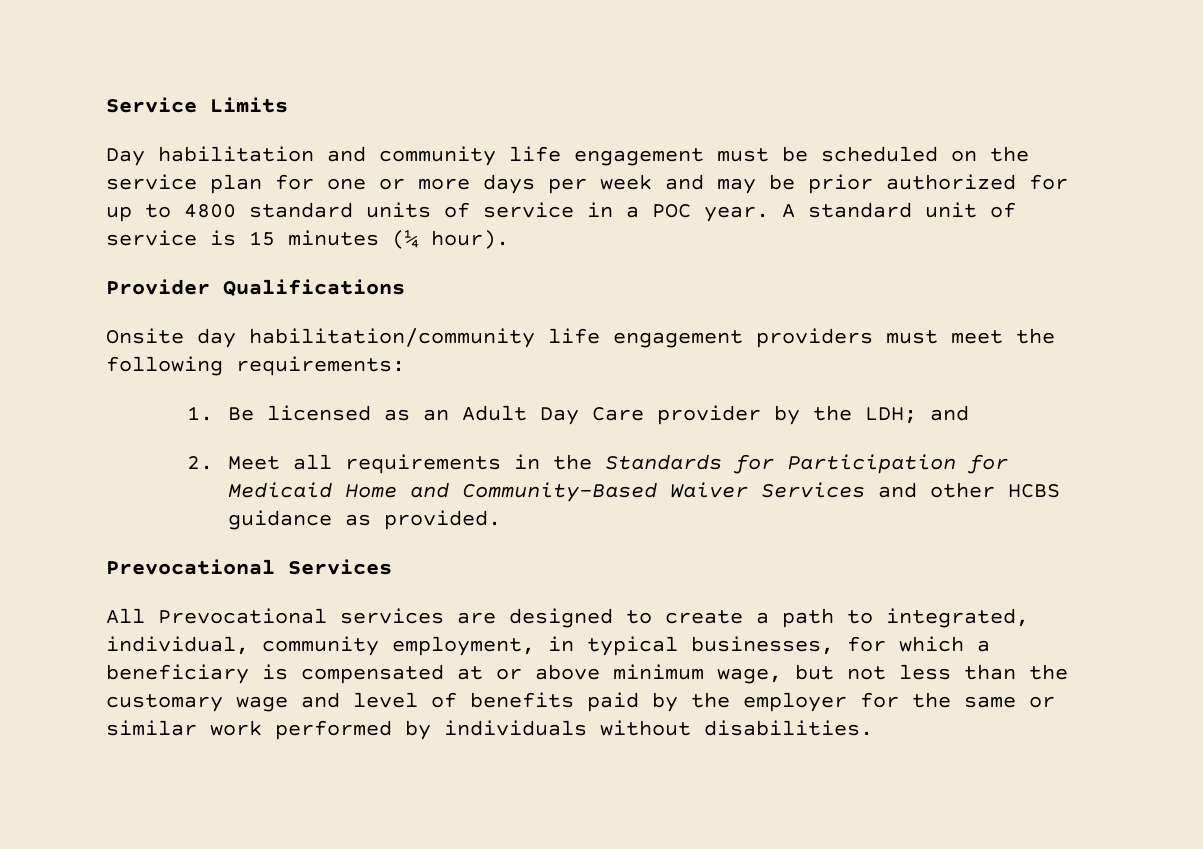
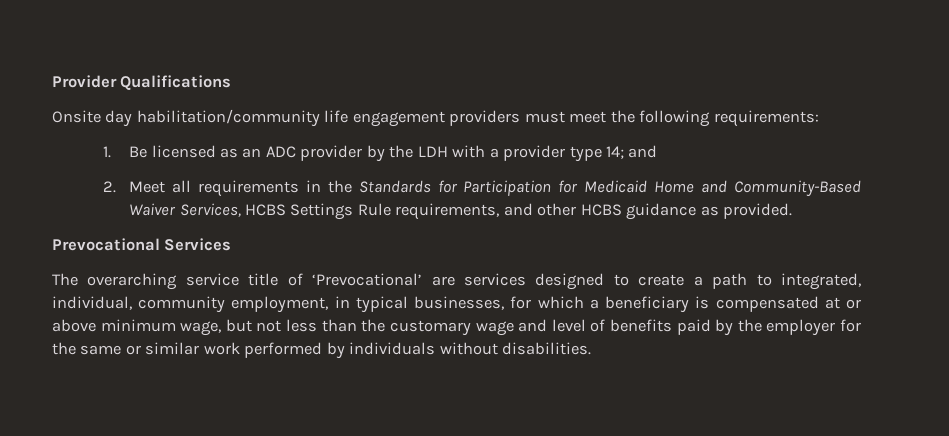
- Service Limits
- Day habilitation and community life engagement must be scheduled on the service plan for one or more days per week and may be prior authorized for up to 4800 standard units of service in a POC year. A standard unit of service is 15 minutes (¼ hour).
- 1. Be licensed as an Adult Day Care provider by the LDH; and
+ 1. Be licensed as an ADC provider by the LDH with a provider type 14; and
- 2. Meet all requirements in the Standards for Participation for Medicaid Home and Community-Based Waiver Services and other HCBS guidance as provided.
+ 2. Meet all requirements in the Standards for Participation for Medicaid Home and Community-Based Waiver Services, HCBS Settings Rule requirements, and other HCBS guidance as provided.
- All Prevocational services are designed to create a path to integrated, individual, community employment, in typical businesses, for which a beneficiary is compensated at or above minimum wage, but not less than the customary wage and level of benefits paid by the employer for the same or similar work performed by individuals without disabilities.
+ The overarching service title of ‘Prevocational’ are services designed to create a path to integrated, individual, community employment, in typical businesses, for which a beneficiary is compensated at or above minimum wage, but not less than the customary wage and level of benefits paid by the employer for the same or similar work performed by individuals without disabilities.

